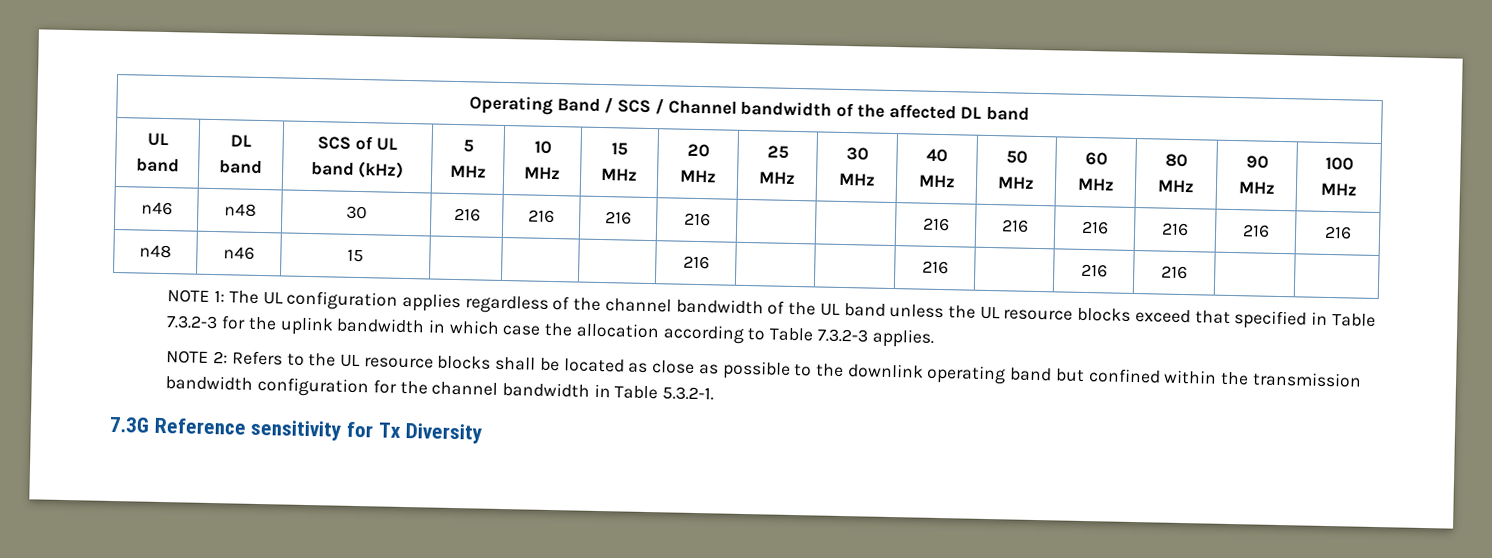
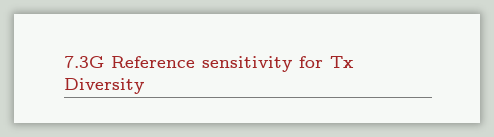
- Operating Band / SCS / Channel bandwidth of the affected DL band
- UL band | DL band | SCS of UL band (kHz) | 5 MHz | 10 MHz | 15 MHz | 20 MHz | 25 MHz | 30 MHz | 40 MHz | 50 MHz | 60 MHz | 80 MHz | 90 MHz | 100 MHz
- n46 | n48 | 30 | 216 | 216 | 216 | 216 | | | 216 | 216 | 216 | 216 | 216 | 216
- n48 | n46 | 15 | | | | 216 | | | 216 | | 216 | 216 | |
- NOTE 1: The UL configuration applies regardless of the channel bandwidth of the UL band unless the UL resource blocks exceed that specified in Table 7.3.2-3 for the uplink bandwidth in which case the allocation according to Table 7.3.2-3 applies.
- NOTE 2: Refers to the UL resource blocks shall be located as close as possible to the downlink operating band but confined within the transmission bandwidth configuration for the channel bandwidth in Table 5.3.2-1.

